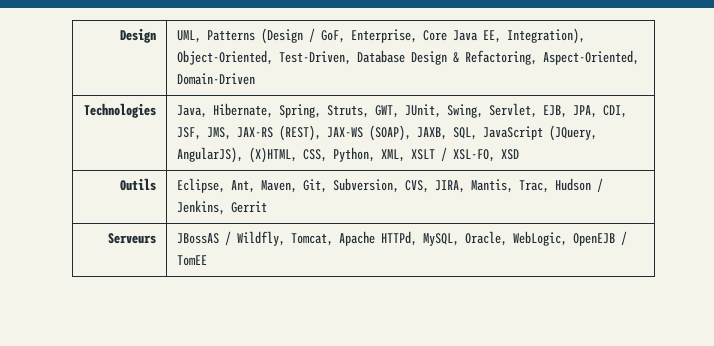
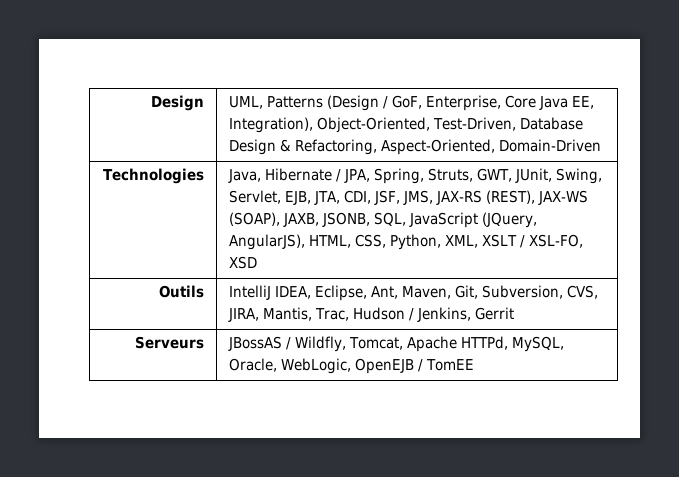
- Technologies | Java, Hibernate, Spring, Struts, GWT, JUnit, Swing, Servlet, EJB, JPA, CDI, JSF, JMS, JAX-RS (REST), JAX-WS (SOAP), JAXB, SQL, JavaScript (JQuery, AngularJS), (X)HTML, CSS, Python, XML, XSLT / XSL-FO, XSD
+ Technologies | Java, Hibernate / JPA, Spring, Struts, GWT, JUnit, Swing, Servlet, EJB, JTA, CDI, JSF, JMS, JAX-RS (REST), JAX-WS (SOAP), JAXB, JSONB, SQL, JavaScript (JQuery, AngularJS), HTML, CSS, Python, XML, XSLT / XSL-FO, XSD
- Outils | Eclipse, Ant, Maven, Git, Subversion, CVS, JIRA, Mantis, Trac, Hudson / Jenkins, Gerrit
+ Outils | IntelliJ IDEA, Eclipse, Ant, Maven, Git, Subversion, CVS, JIRA, Mantis, Trac, Hudson / Jenkins, Gerrit

